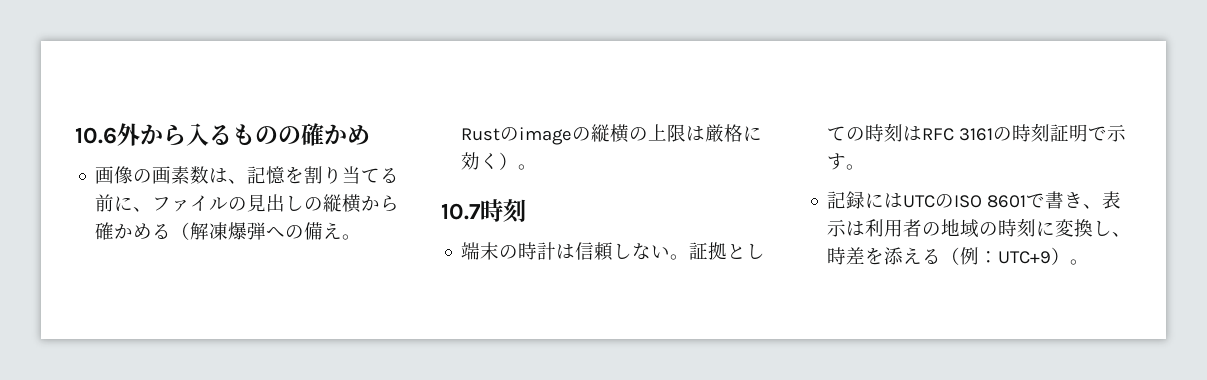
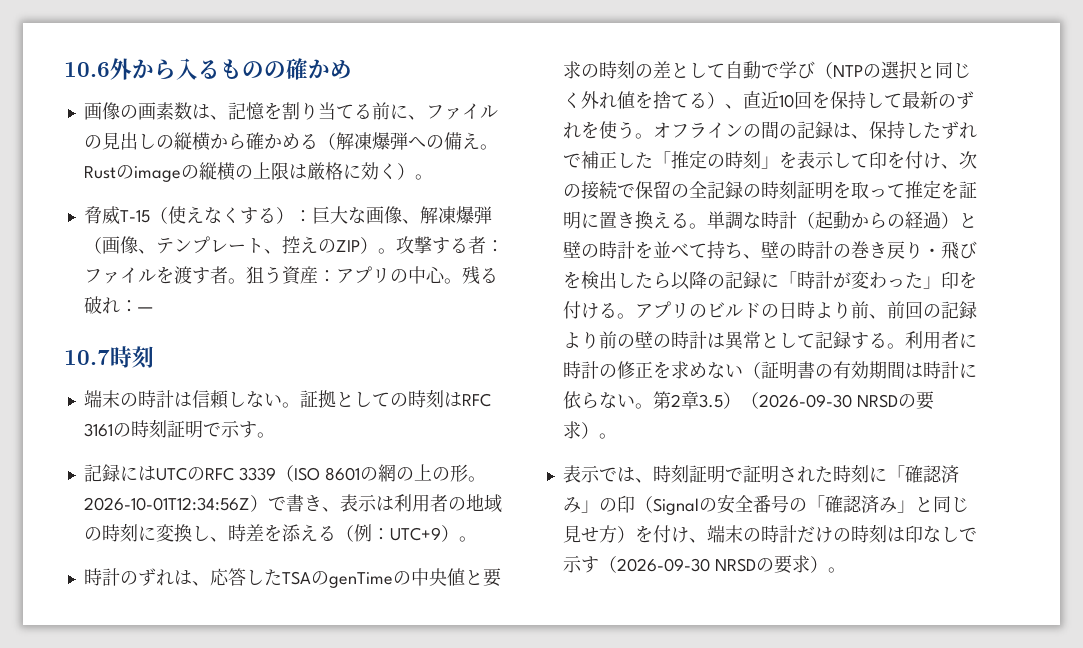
+ 脅威T-15（使えなくする）：巨大な画像、解凍爆弾（画像、テンプレート、控えのZIP）。攻撃する者：ファイルを渡す者。狙う資産：アプリの中心。残る破れ：—
- 記録にはUTCのISO 8601で書き、表示は利用者の地域の時刻に変換し、時差を添える（例：UTC+9）。
+ 記録にはUTCのRFC 3339（ISO 8601の網の上の形。2026-10-01T12:34:56Z）で書き、表示は利用者の地域の時刻に変換し、時差を添える（例：UTC+9）。
+ 時計のずれは、応答したTSAのgenTimeの中央値と要求の時刻の差として自動で学び（NTPの選択と同じく外れ値を捨てる）、直近10回を保持して最新のずれを使う。オフラインの間の記録は、保持したずれで補正した「推定の時刻」を表示して印を付け、次の接続で保留の全記録の時刻証明を取って推定を証明に置き換える。単調な時計（起動からの経過）と壁の時計を並べて持ち、壁の時計の巻き戻り・飛びを検出したら以降の記録に「時計が変わった」印を付ける。アプリのビルドの日時より前、前回の記録より前の壁の時計は異常として記録する。利用者に時計の修正を求めない（証明書の有効期間は時計に依らない。第2章3.5）（2026-09-30 NRSDの要求）。
+ 表示では、時刻証明で証明された時刻に「確認済み」の印（Signalの安全番号の「確認済み」と同じ見せ方）を付け、端末の時計だけの時刻は印なしで示す（2026-09-30 NRSDの要求）。

